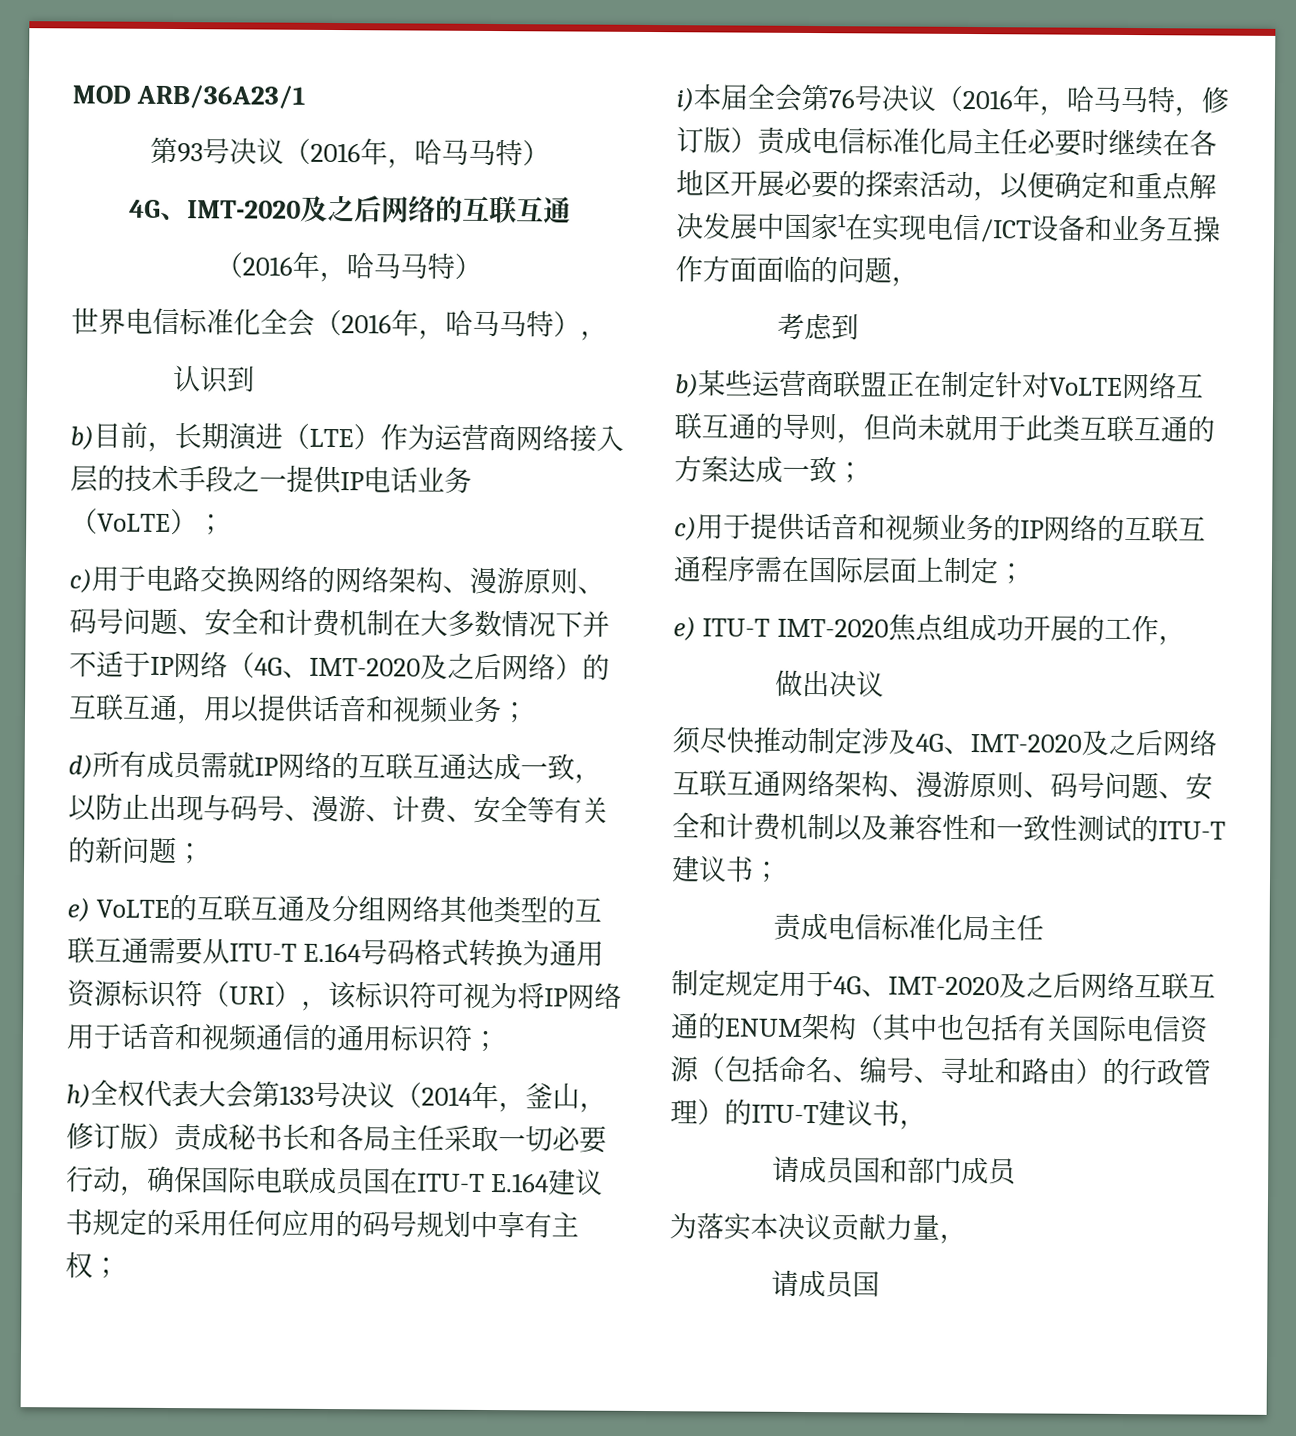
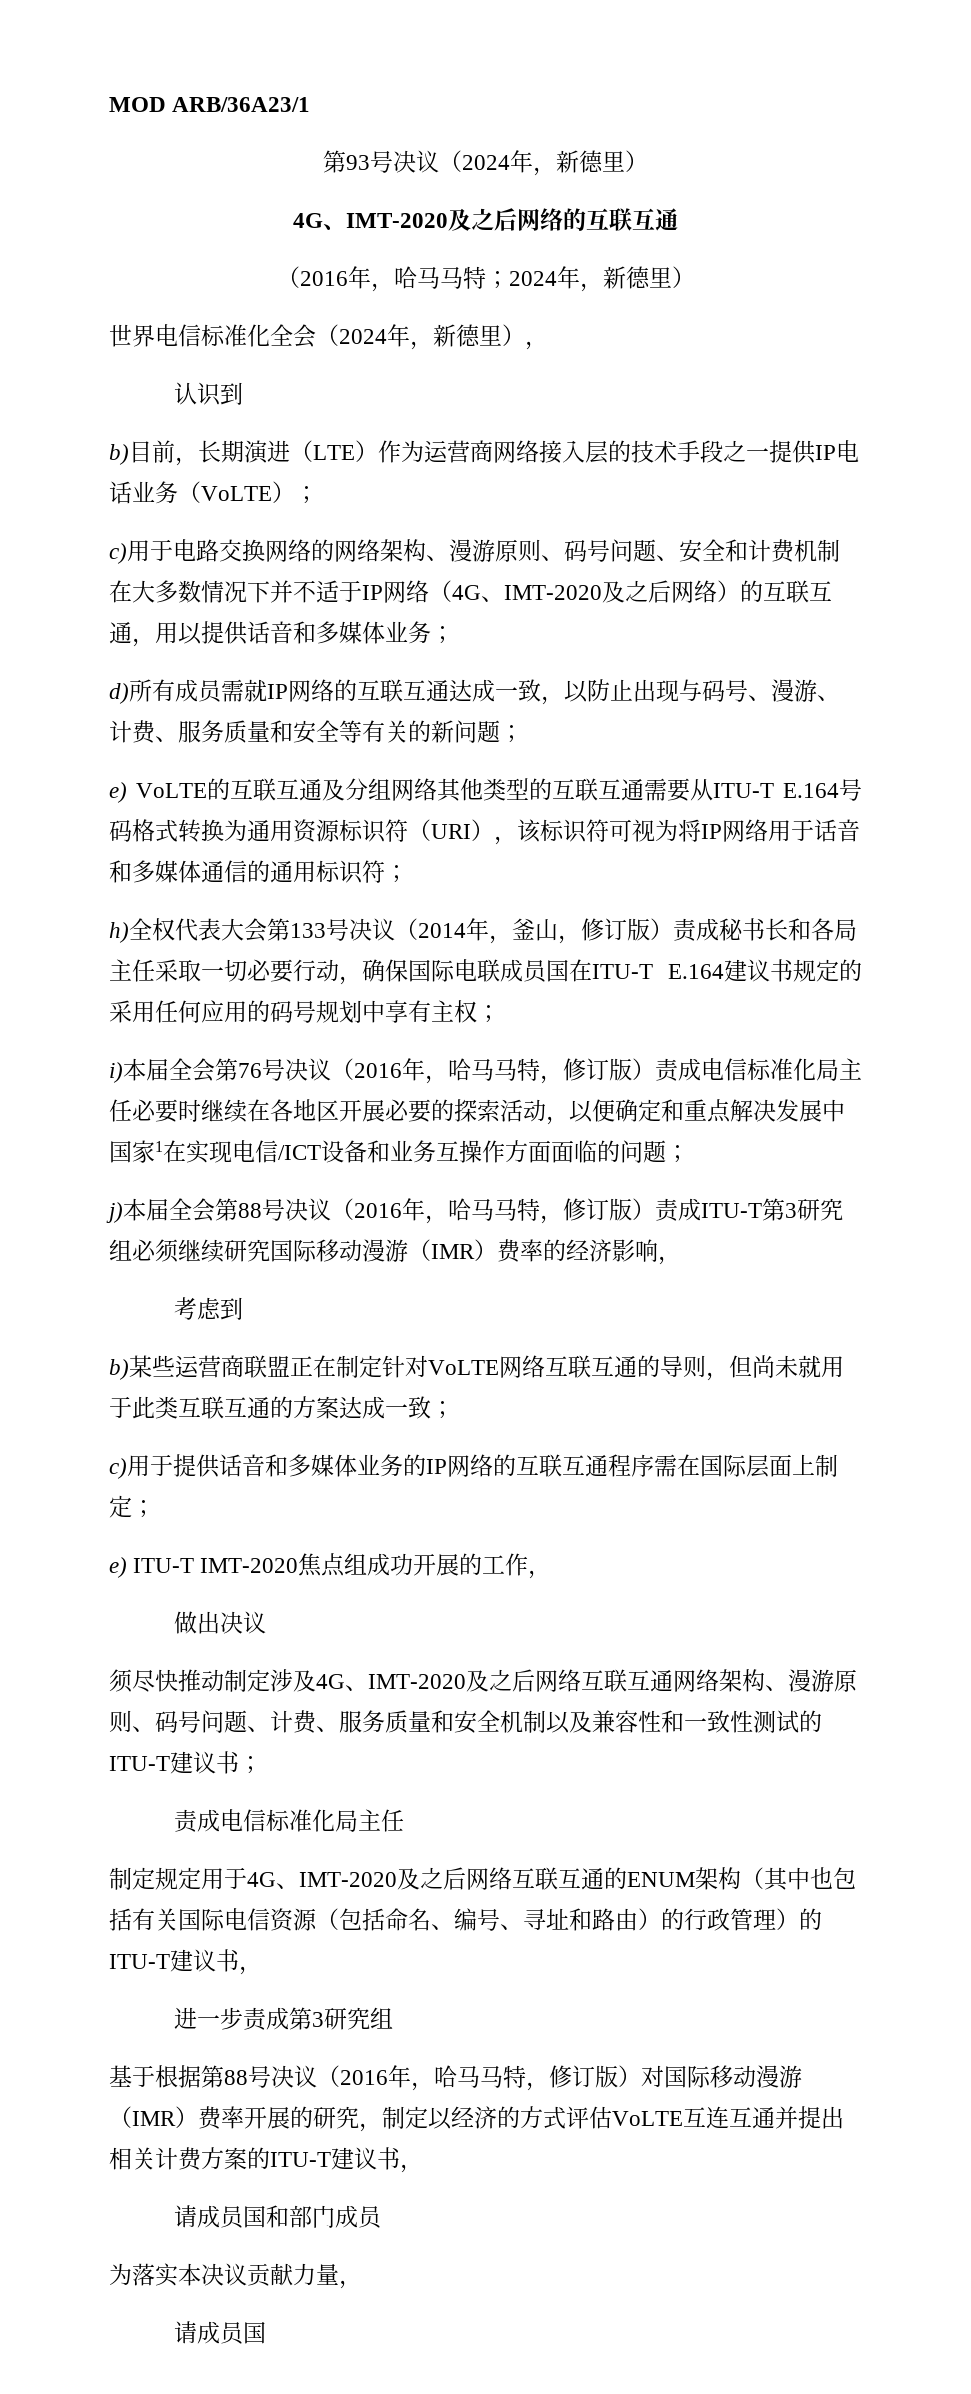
- 第93号决议（2016年，哈马马特）
+ 第93号决议（2024年，新德里）
  4G、IMT-2020及之后网络的互联互通
- （2016年，哈马马特）
+ （2016年，哈马马特；2024年，新德里）
- 世界电信标准化全会（2016年，哈马马特），
+ 世界电信标准化全会（2024年，新德里），
- c)用于电路交换网络的网络架构、漫游原则、码号问题、安全和计费机制在大多数情况下并不适于IP网络（4G、IMT-2020及之后网络）的互联互通，用以提供话音和视频业务；
+ c)用于电路交换网络的网络架构、漫游原则、码号问题、安全和计费机制在大多数情况下并不适于IP网络（4G、IMT-2020及之后网络）的互联互通，用以提供话音和多媒体业务；
- d)所有成员需就IP网络的互联互通达成一致，以防止出现与码号、漫游、计费、安全等有关的新问题；
+ d)所有成员需就IP网络的互联互通达成一致，以防止出现与码号、漫游、计费、服务质量和安全等有关的新问题；
- e) VoLTE的互联互通及分组网络其他类型的互联互通需要从ITU-T E.164号码格式转换为通用资源标识符（URI），该标识符可视为将IP网络用于话音和视频通信的通用标识符；
+ e) VoLTE的互联互通及分组网络其他类型的互联互通需要从ITU-T E.164号码格式转换为通用资源标识符（URI），该标识符可视为将IP网络用于话音和多媒体通信的通用标识符；
- i)本届全会第76号决议（2016年，哈马马特，修订版）责成电信标准化局主任必要时继续在各地区开展必要的探索活动，以便确定和重点解决发展中国家1在实现电信/ICT设备和业务互操作方面面临的问题，
+ i)本届全会第76号决议（2016年，哈马马特，修订版）责成电信标准化局主任必要时继续在各地区开展必要的探索活动，以便确定和重点解决发展中国家1在实现电信/ICT设备和业务互操作方面面临的问题；
+ j)本届全会第88号决议（2016年，哈马马特，修订版）责成ITU-T第3研究组必须继续研究国际移动漫游（IMR）费率的经济影响，
- c)用于提供话音和视频业务的IP网络的互联互通程序需在国际层面上制定；
+ c)用于提供话音和多媒体业务的IP网络的互联互通程序需在国际层面上制定；
- 须尽快推动制定涉及4G、IMT-2020及之后网络互联互通网络架构、漫游原则、码号问题、安全和计费机制以及兼容性和一致性测试的ITU-T建议书；
+ 须尽快推动制定涉及4G、IMT-2020及之后网络互联互通网络架构、漫游原则、码号问题、计费、服务质量和安全机制以及兼容性和一致性测试的ITU-T建议书；
+ 进一步责成第3研究组
+ 基于根据第88号决议（2016年，哈马马特，修订版）对国际移动漫游（IMR）费率开展的研究，制定以经济的方式评估VoLTE互连互通并提出相关计费方案的ITU-T建议书，

